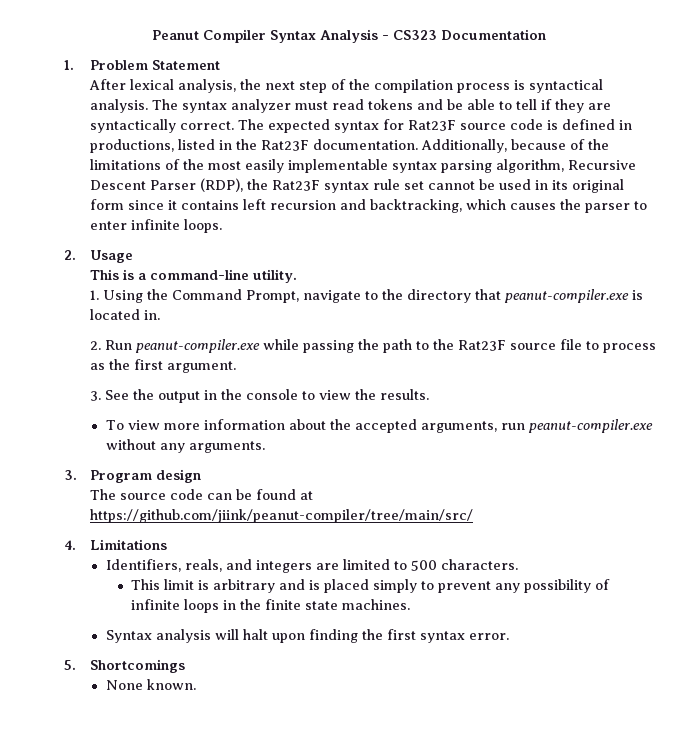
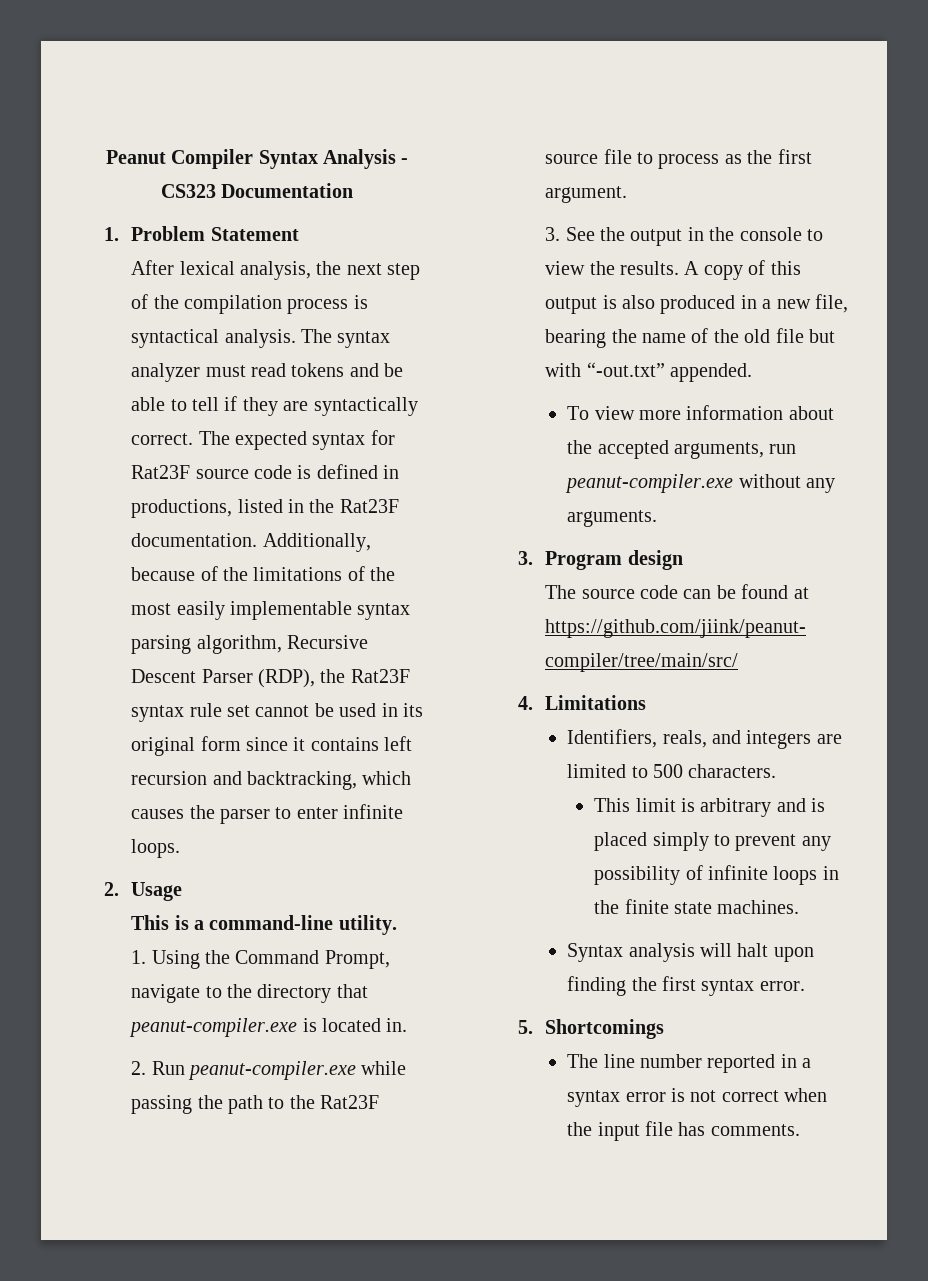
+ A copy of this output is also produced in a new file, bearing the name of the old file but with “-out.txt” appended.
- None known.
+ The line number reported in a syntax error is not correct when the input file has comments.

